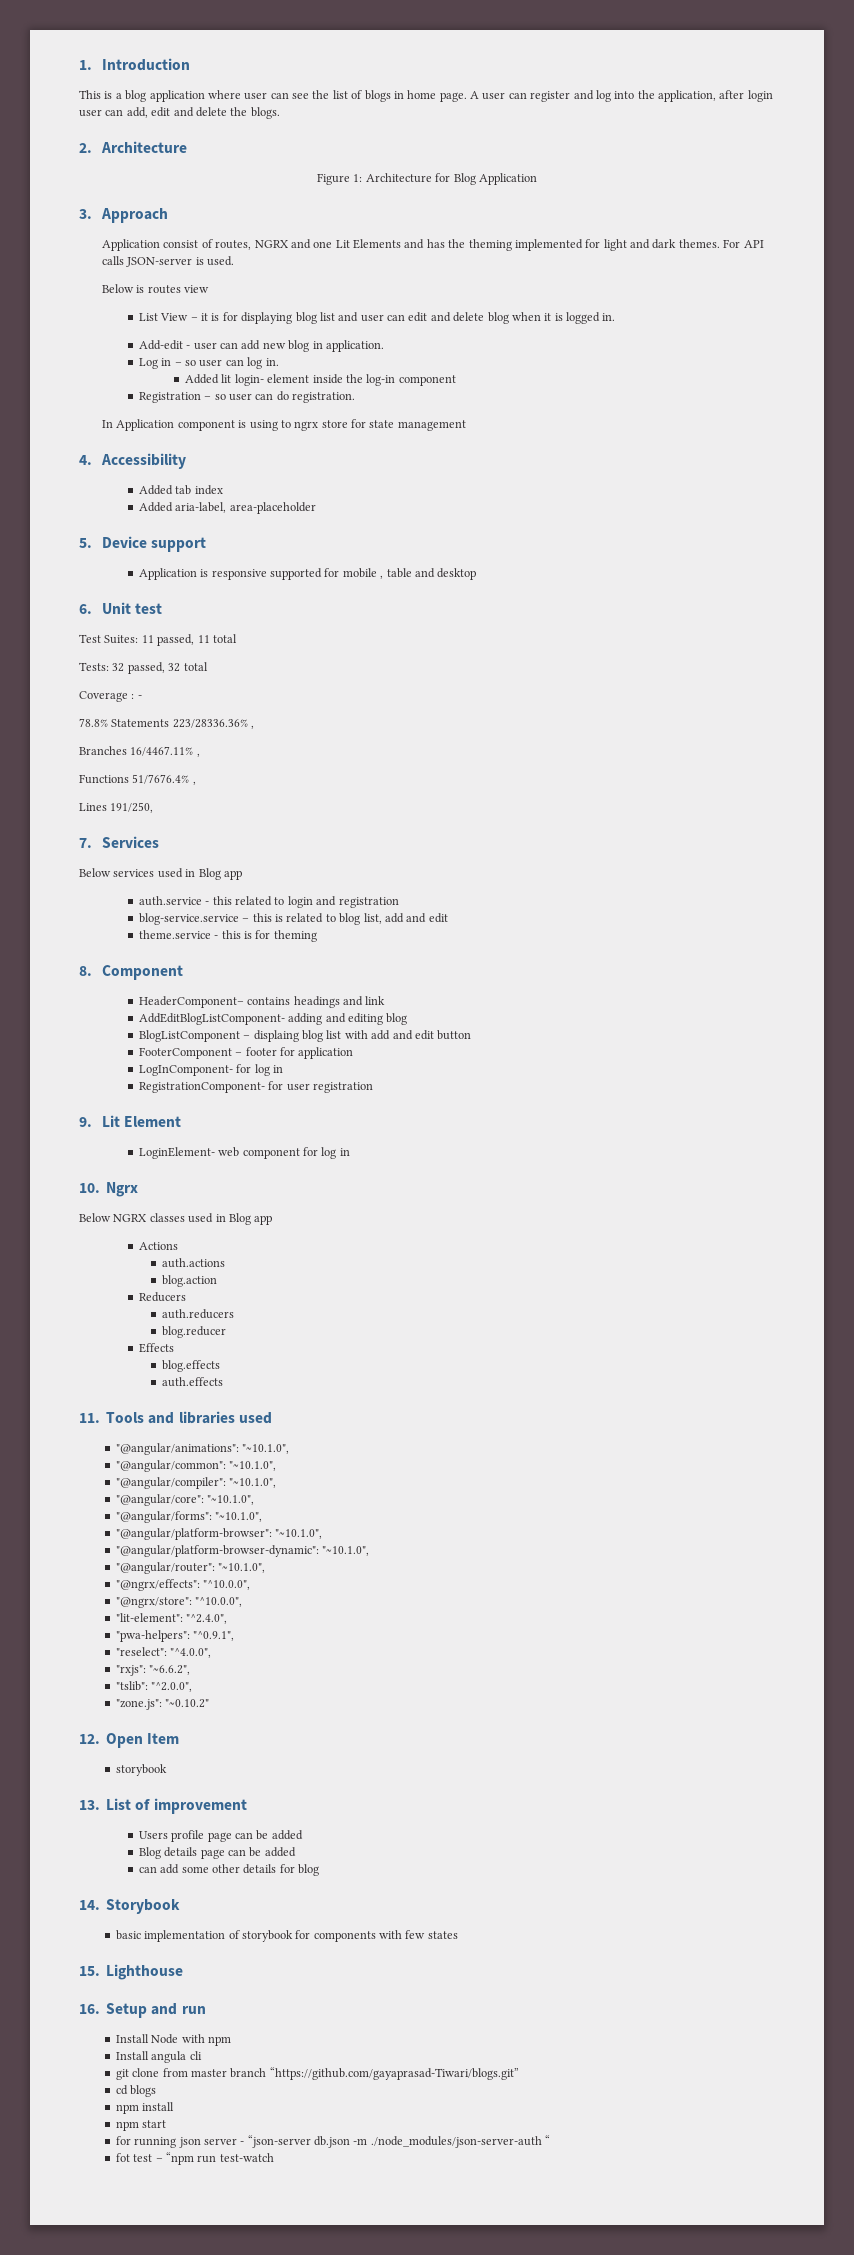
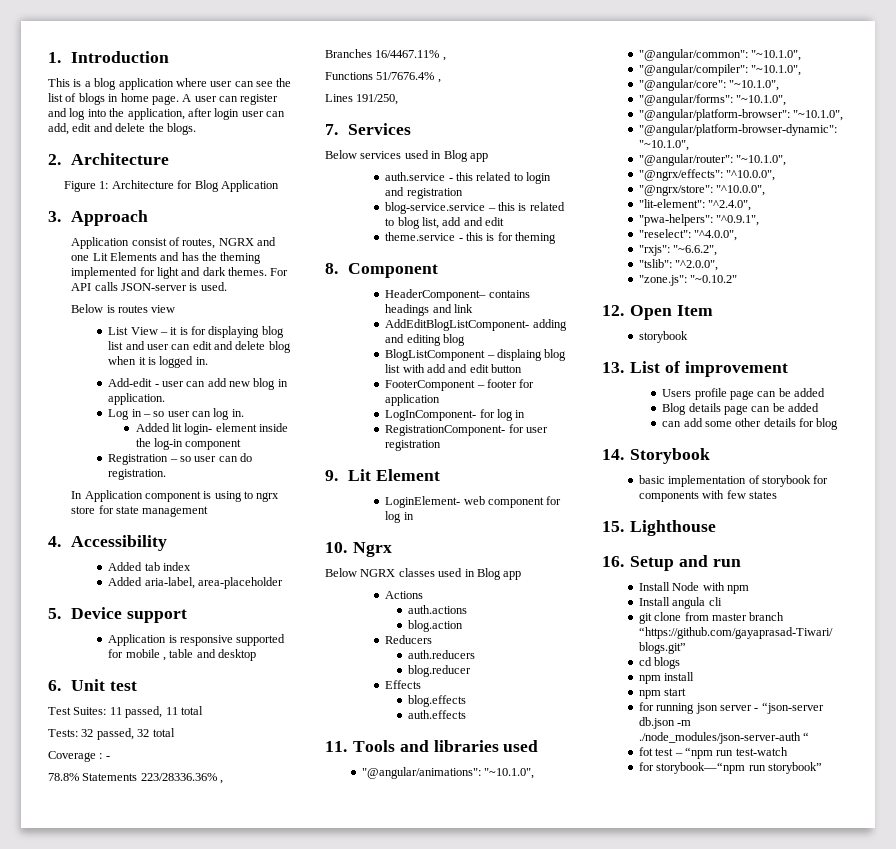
+ for storybook—“npm run storybook”

